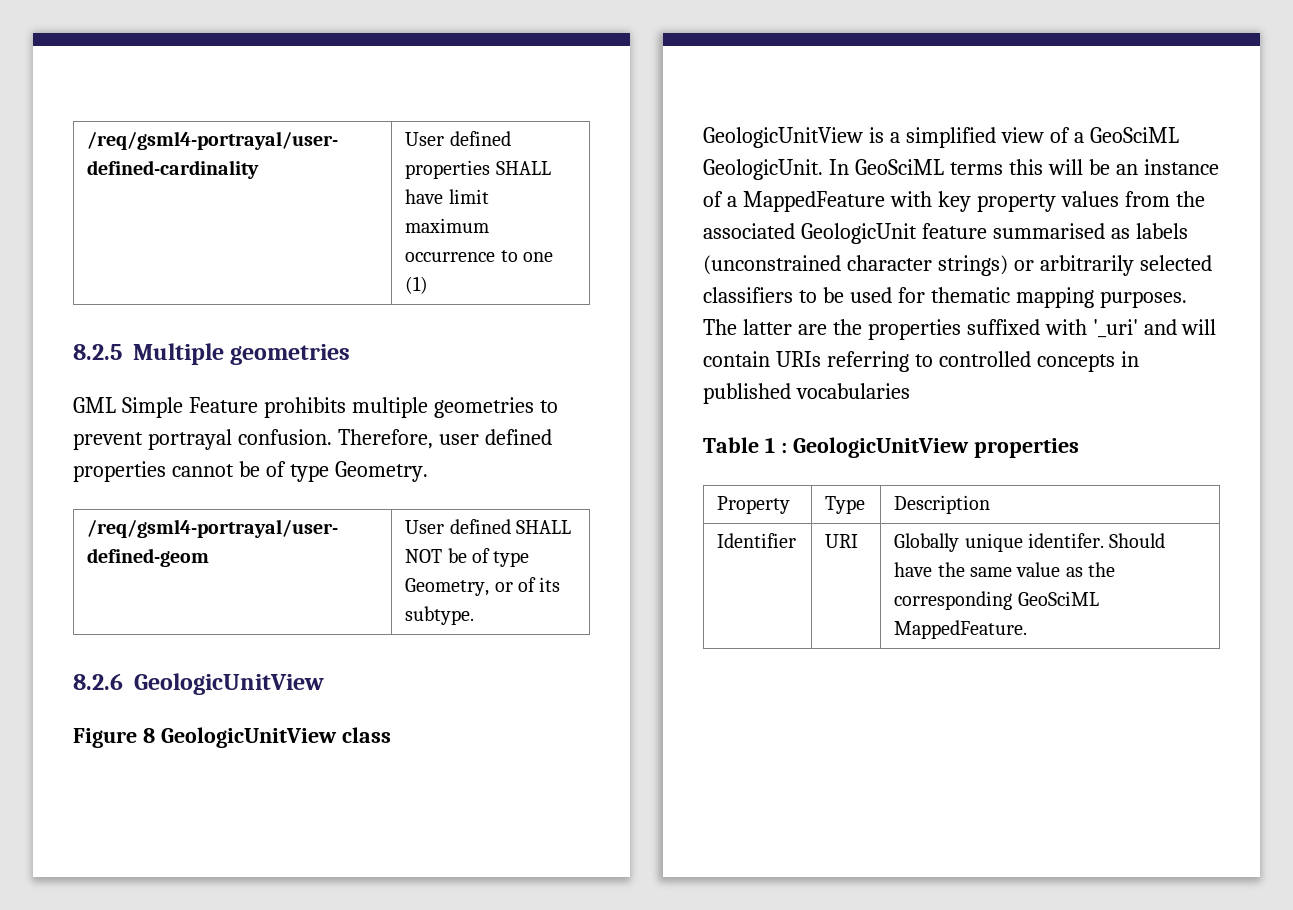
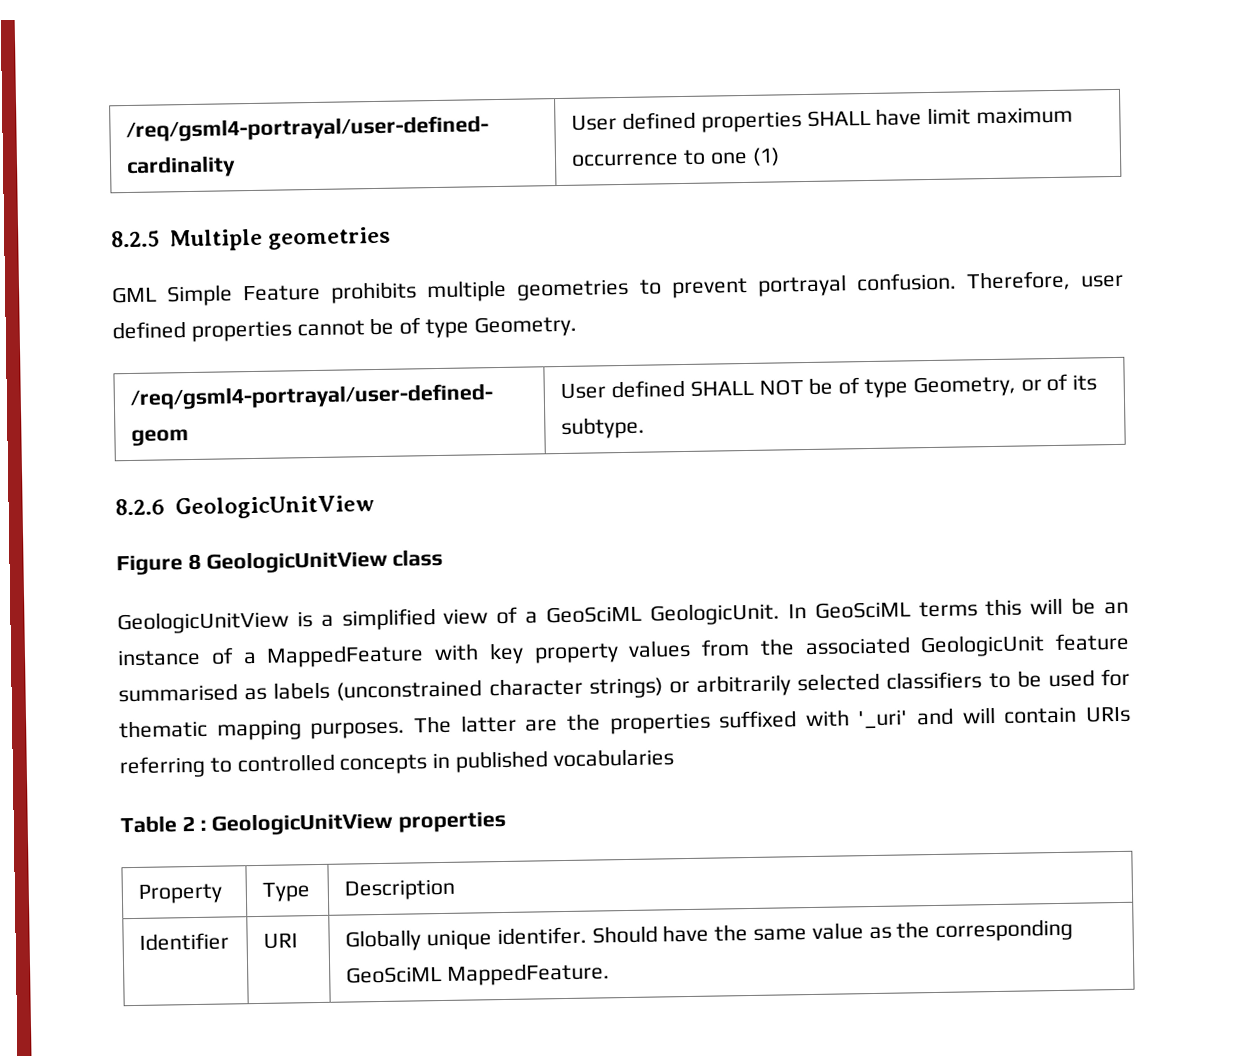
- Table 1 : GeologicUnitView properties
+ Table 2 : GeologicUnitView properties

